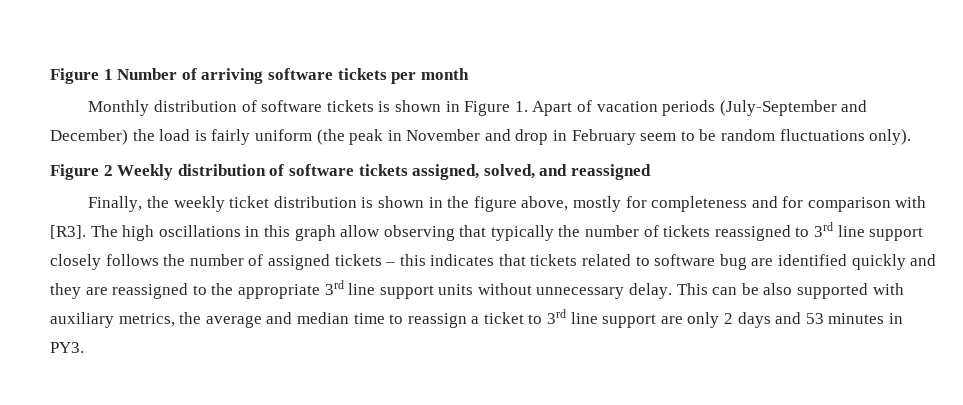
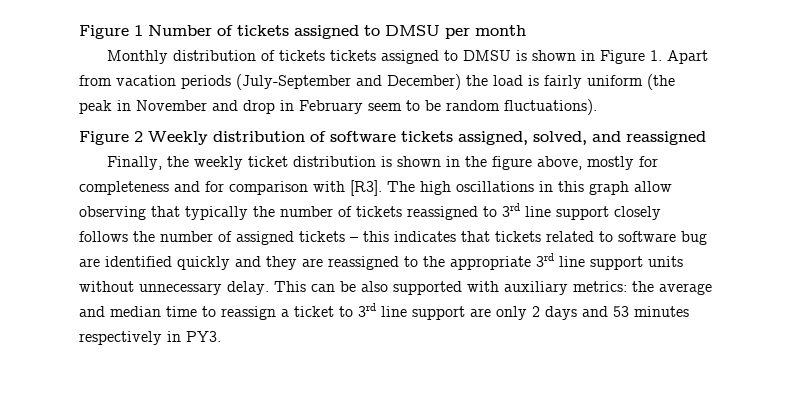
- Figure 1 Number of arriving software tickets per month
+ Figure 1 Number of tickets assigned to DMSU per month
- Monthly distribution of software tickets is shown in Figure 1. Apart of vacation periods (July-September and December) the load is fairly uniform (the peak in November and drop in February seem to be random fluctuations only).
+ Monthly distribution of tickets tickets assigned to DMSU is shown in Figure 1. Apart from vacation periods (July-September and December) the load is fairly uniform (the peak in November and drop in February seem to be random fluctuations).
- This can be also supported with auxiliary metrics, the average and median time to reassign a ticket to 3rd line support are only 2 days and 53 minutes in PY3.
+ This can be also supported with auxiliary metrics: the average and median time to reassign a ticket to 3rd line support are only 2 days and 53 minutes respectively in PY3.

